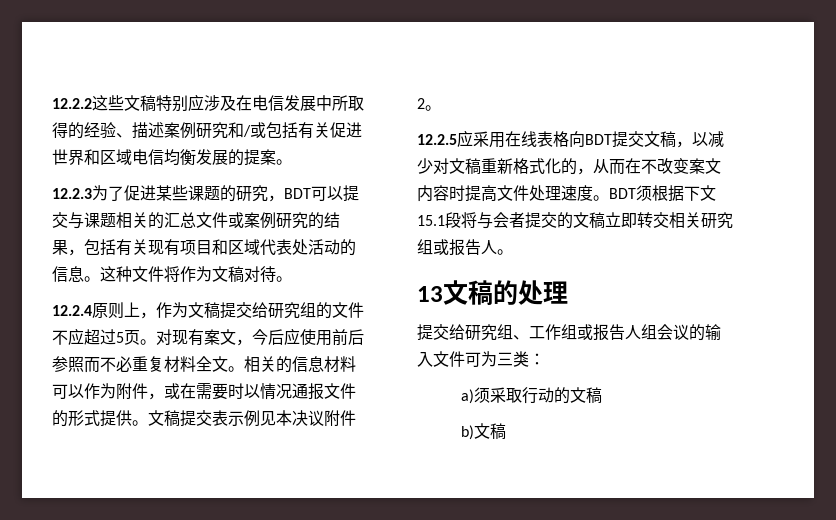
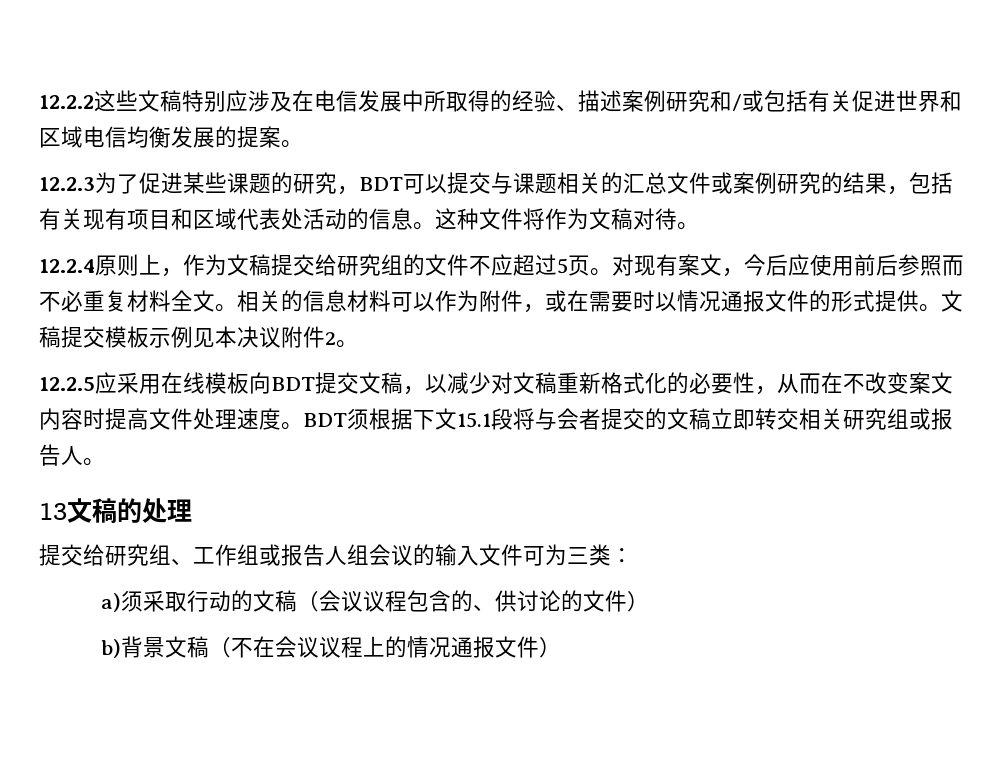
- 文稿提交表示例见本决议附件2。
+ 文稿提交模板示例见本决议附件2。
- 12.2.5应采用在线表格向BDT提交文稿，以减少对文稿重新格式化的，从而在不改变案文内容时提高文件处理速度。
+ 12.2.5应采用在线模板向BDT提交文稿，以减少对文稿重新格式化的必要性，从而在不改变案文内容时提高文件处理速度。
- a)须采取行动的文稿
- b)文稿
+ a)须采取行动的文稿（会议议程包含的、供讨论的文件）
+ b)背景文稿（不在会议议程上的情况通报文件）

